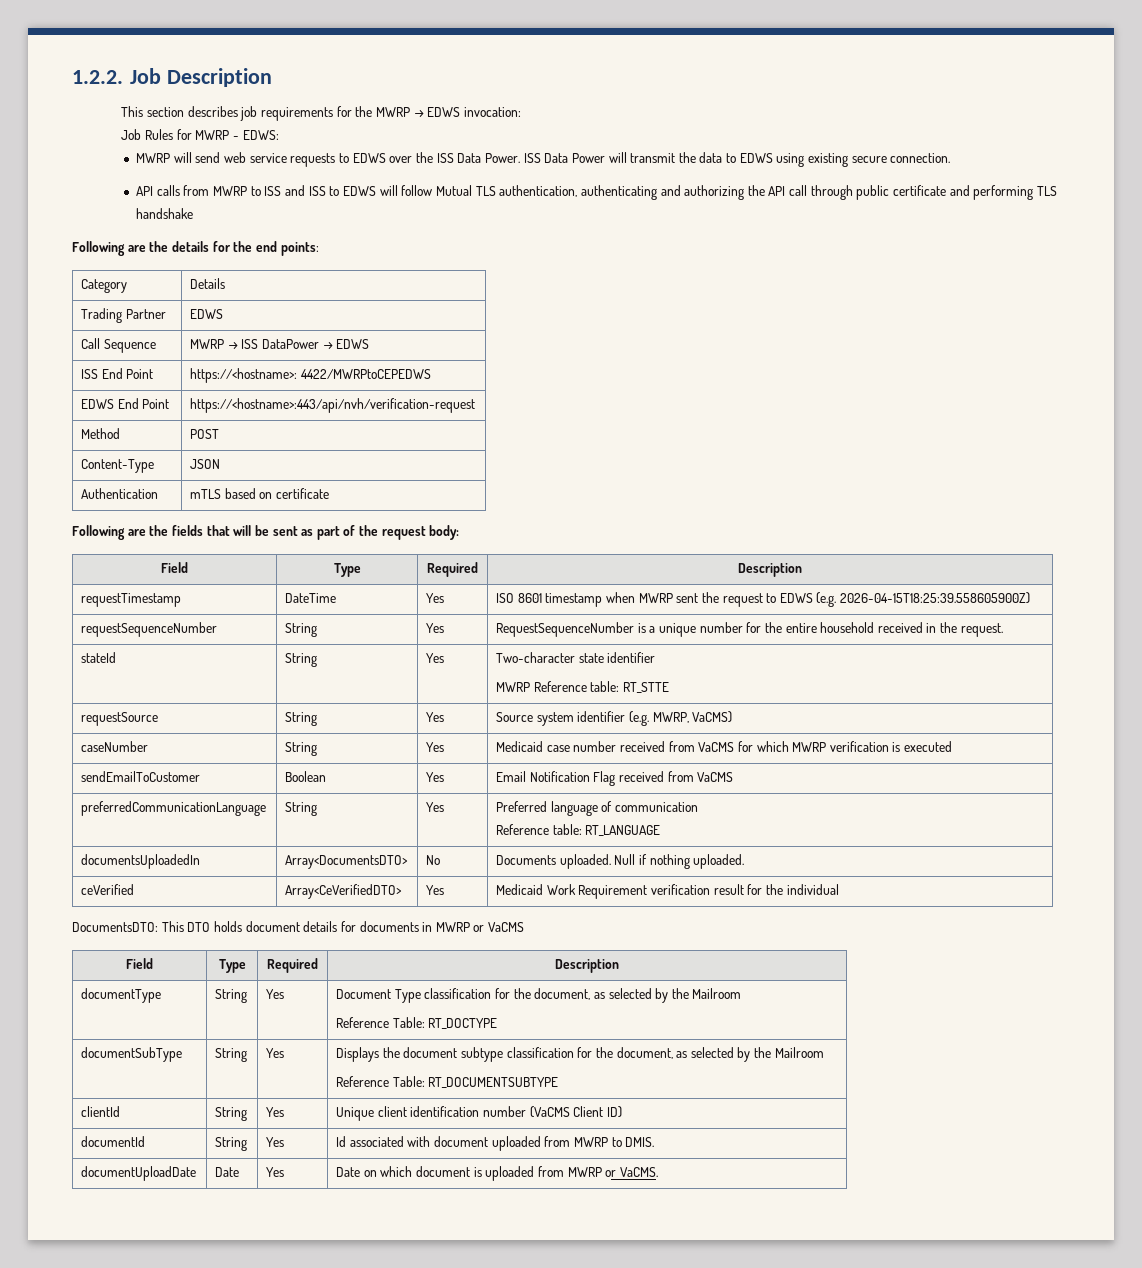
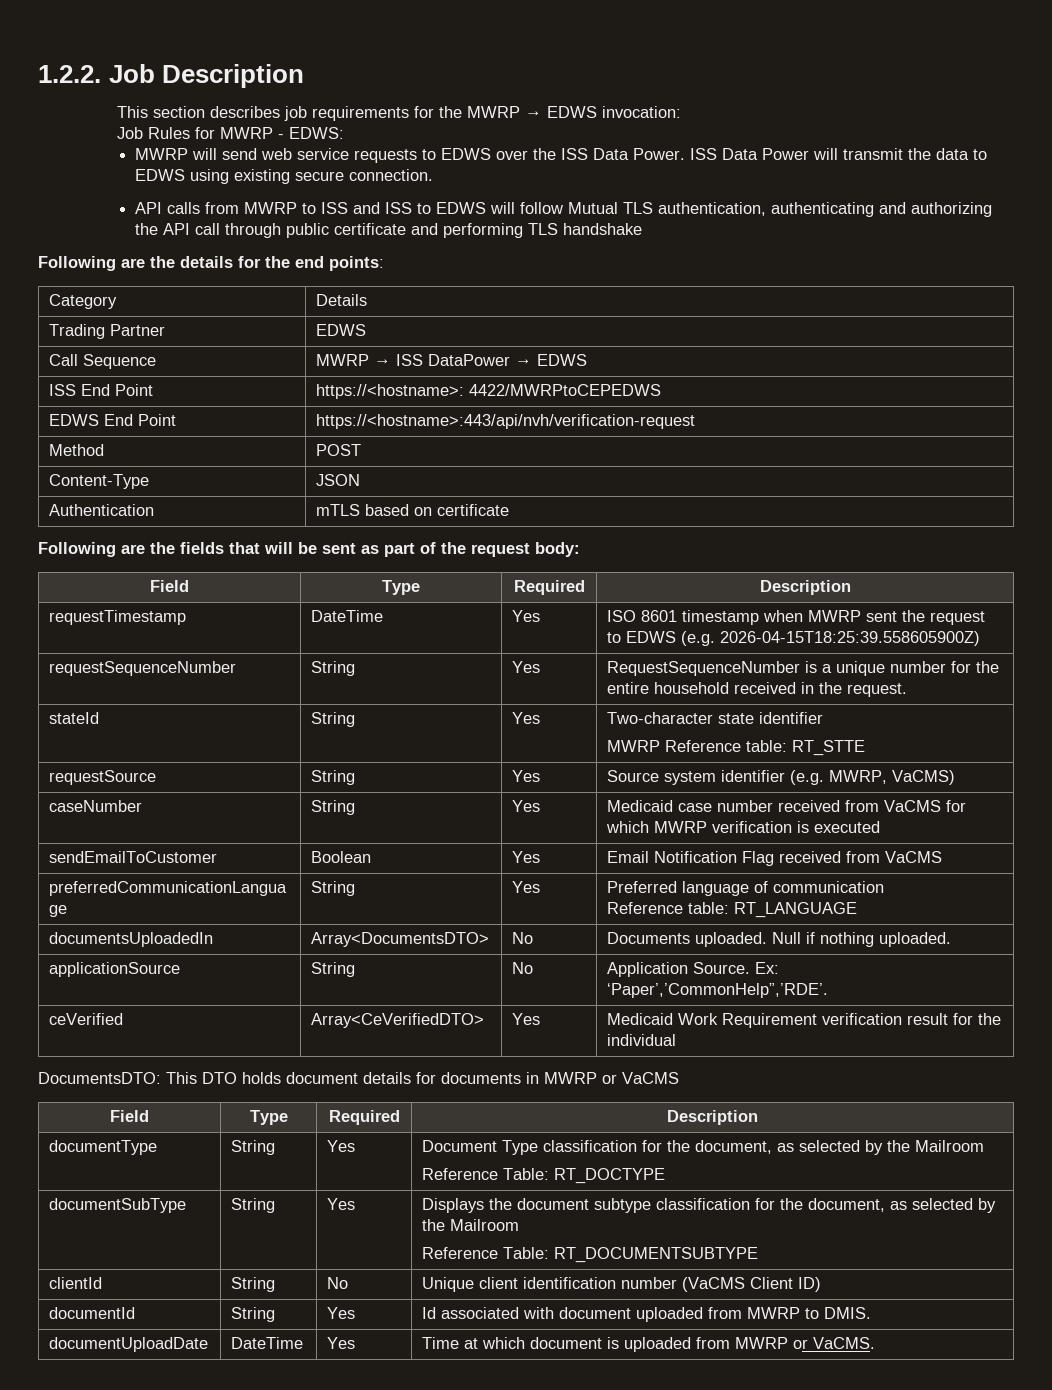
+ applicationSource | String | No | Application Source. Ex: ‘Paper’,’CommonHelp”,’RDE’.
- clientId | String | Yes | Unique client identification number (VaCMS Client ID)
+ clientId | String | No | Unique client identification number (VaCMS Client ID)
- documentUploadDate | Date | Yes | Date on which document is uploaded from MWRP or VaCMS.
+ documentUploadDate | DateTime | Yes | Time at which document is uploaded from MWRP or VaCMS.

